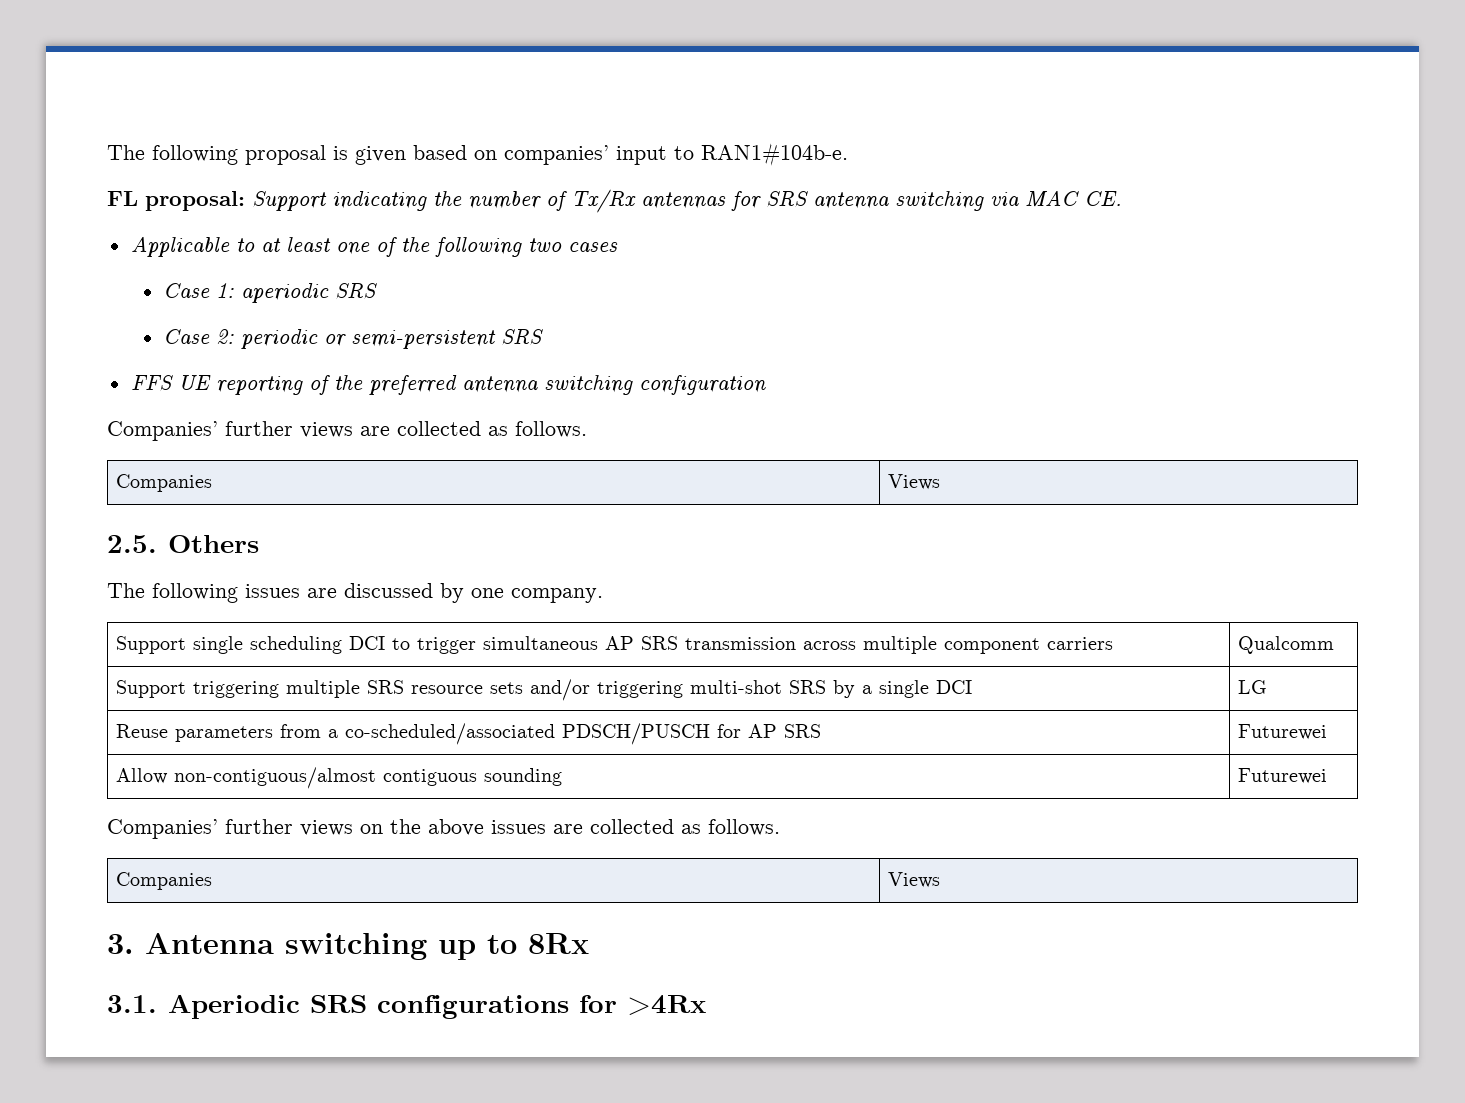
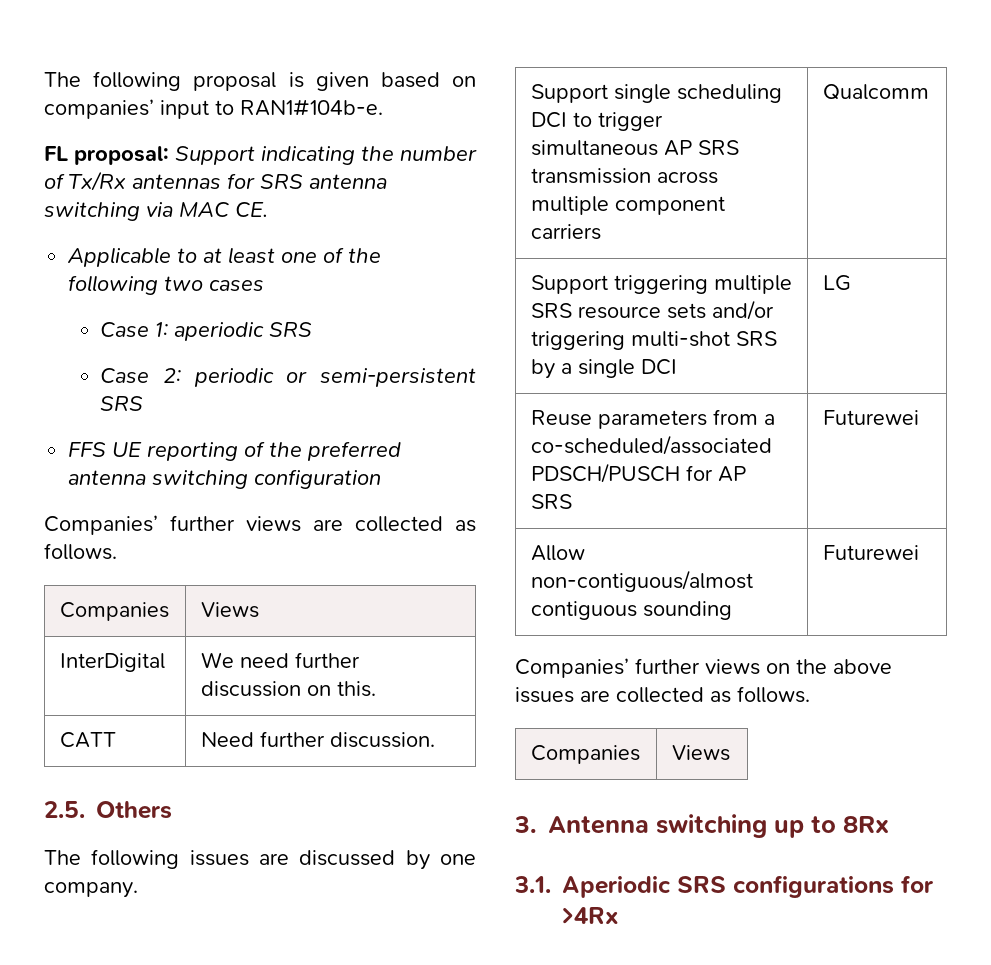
+ InterDigital | We need further discussion on this.
+ CATT | Need further discussion.

